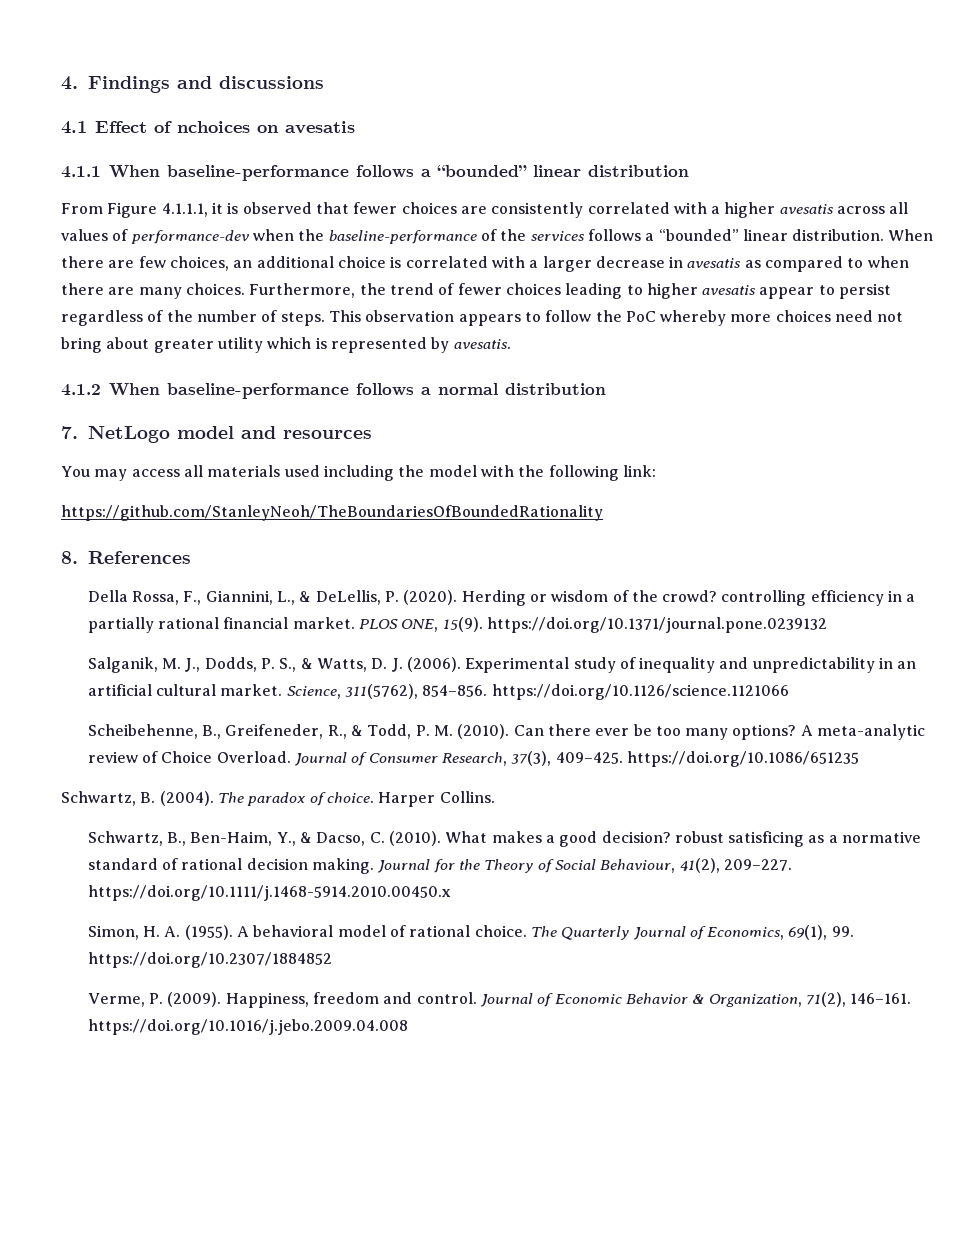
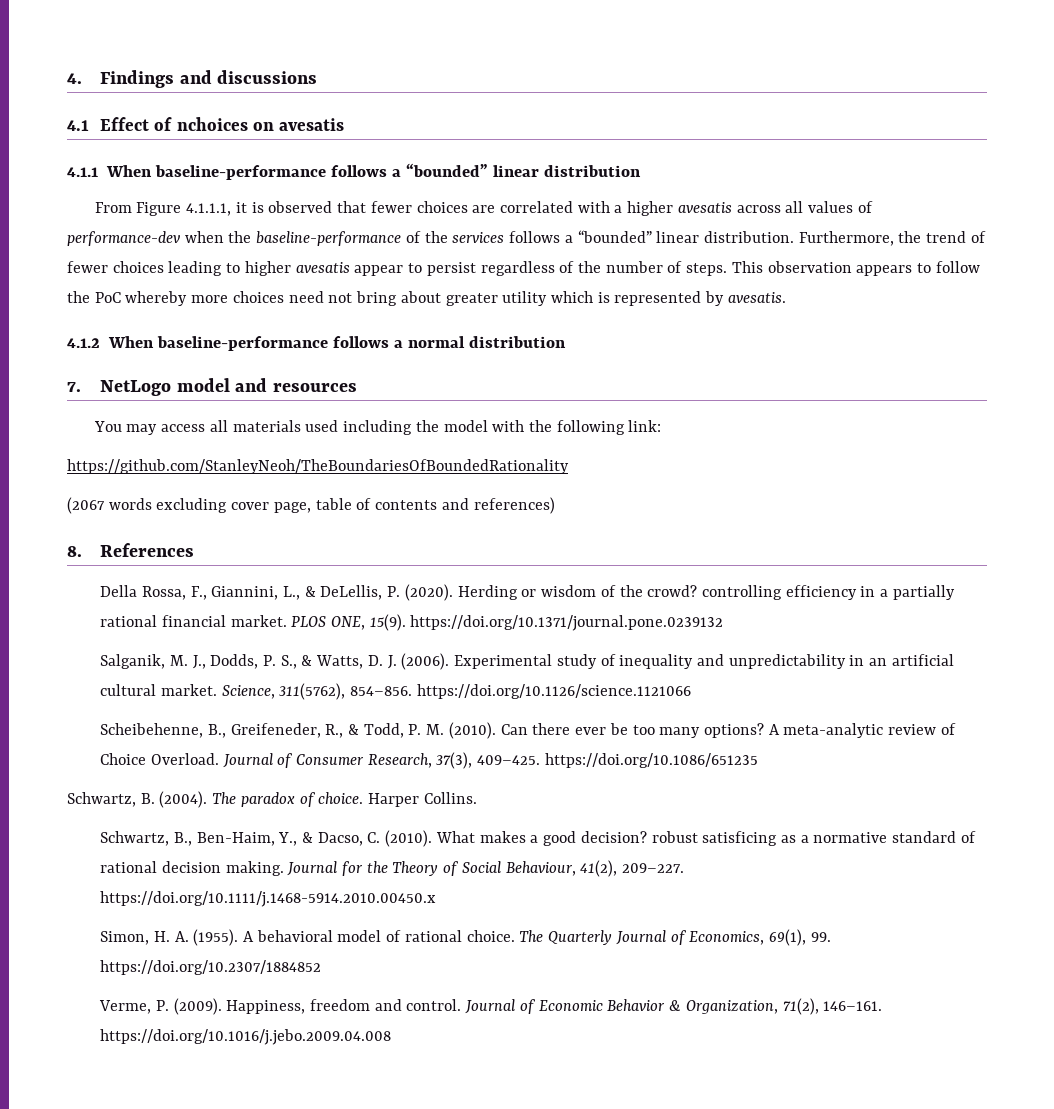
- From Figure 4.1.1.1, it is observed that fewer choices are consistently correlated with a higher avesatis across all values of performance-dev when the baseline-performance of the services follows a “bounded” linear distribution.
+ From Figure 4.1.1.1, it is observed that fewer choices are correlated with a higher avesatis across all values of performance-dev when the baseline-performance of the services follows a “bounded” linear distribution.
- When there are few choices, an additional choice is correlated with a larger decrease in avesatis as compared to when there are many choices.
+ (2067 words excluding cover page, table of contents and references)

